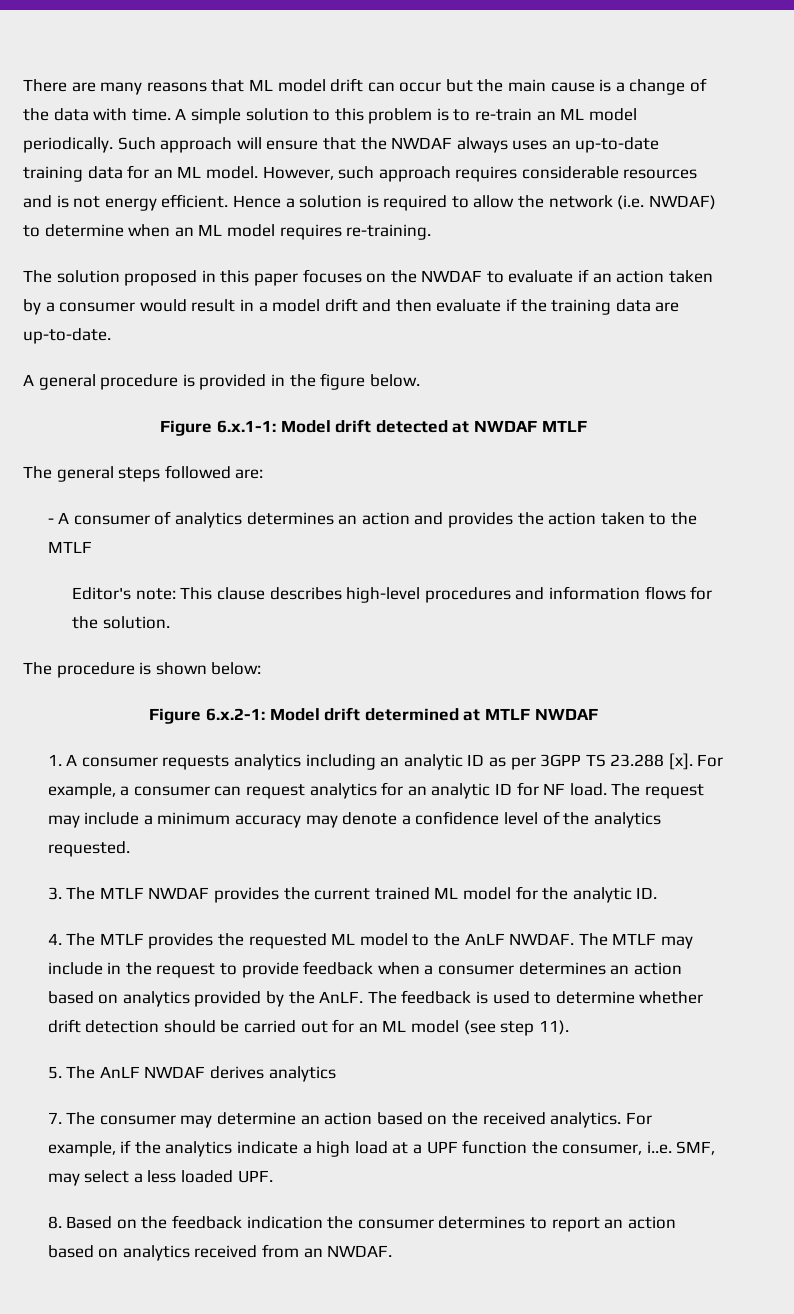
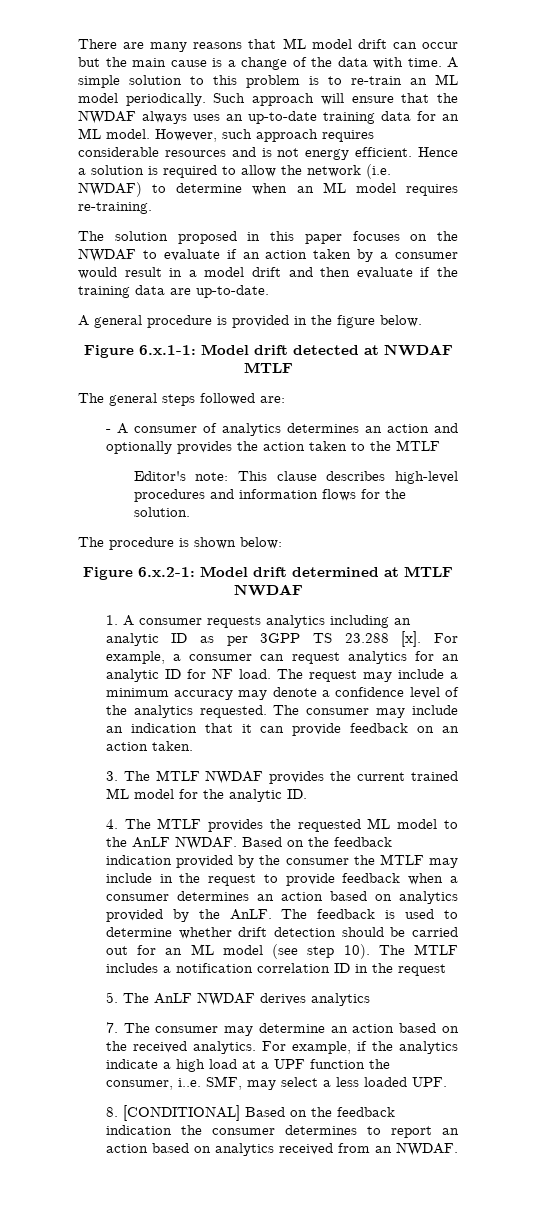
- - A consumer of analytics determines an action and provides the action taken to the MTLF
+ - A consumer of analytics determines an action and optionally provides the action taken to the MTLF
+ The consumer may include an indication that it can provide feedback on an action taken.
- The MTLF may include in the request to provide feedback when a consumer determines an action based on analytics provided by the AnLF.
+ Based on the feedback indication provided by the consumer the MTLF may include in the request to provide feedback when a consumer determines an action based on analytics provided by the AnLF.
- The feedback is used to determine whether drift detection should be carried out for an ML model (see step 11).
+ The feedback is used to determine whether drift detection should be carried out for an ML model (see step 10). The MTLF includes a notification correlation ID in the request
- 8. Based on the feedback indication the consumer determines to report an action based on analytics received from an NWDAF.
+ 8. [CONDITIONAL] Based on the feedback indication the consumer determines to report an action based on analytics received from an NWDAF.

